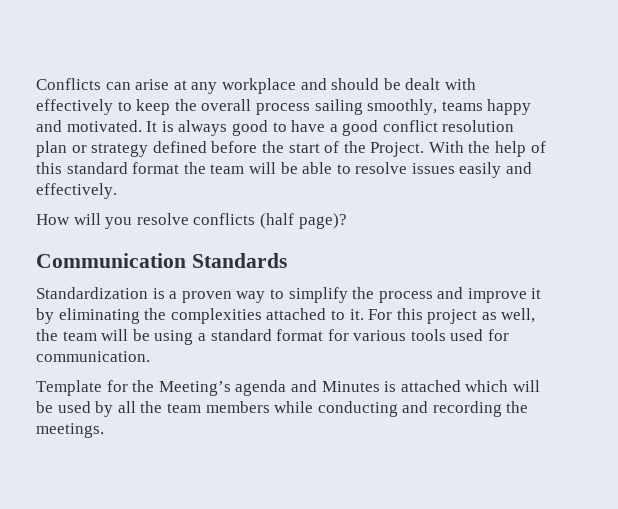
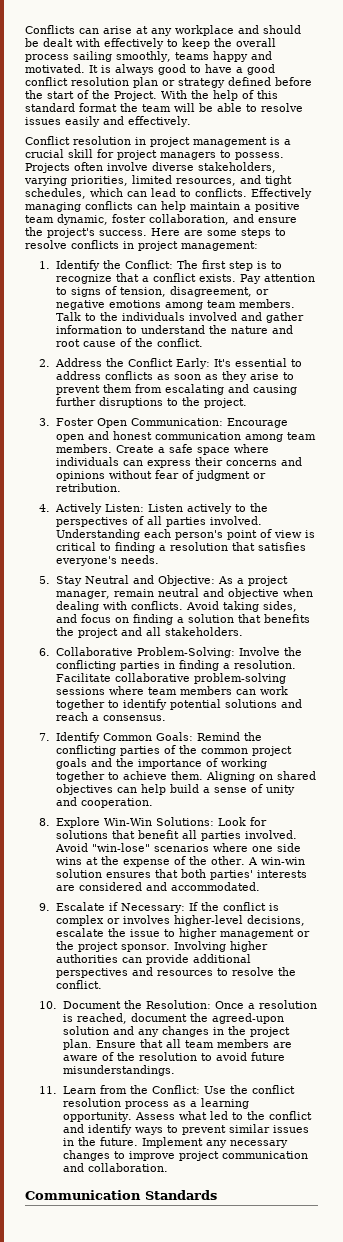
- How will you resolve conflicts (half page)?
+ Conflict resolution in project management is a crucial skill for project managers to possess. Projects often involve diverse stakeholders, varying priorities, limited resources, and tight schedules, which can lead to conflicts. Effectively managing conflicts can help maintain a positive team dynamic, foster collaboration, and ensure the project's success. Here are some steps to resolve conflicts in project management:
+ 1. Identify the Conflict: The first step is to recognize that a conflict exists. Pay attention to signs of tension, disagreement, or negative emotions among team members. Talk to the individuals involved and gather information to understand the nature and root cause of the conflict.
+ 2. Address the Conflict Early: It's essential to address conflicts as soon as they arise to prevent them from escalating and causing further disruptions to the project.
+ 3. Foster Open Communication: Encourage open and honest communication among team members. Create a safe space where individuals can express their concerns and opinions without fear of judgment or retribution.
+ 4. Actively Listen: Listen actively to the perspectives of all parties involved. Understanding each person's point of view is critical to finding a resolution that satisfies everyone's needs.
+ 5. Stay Neutral and Objective: As a project manager, remain neutral and objective when dealing with conflicts. Avoid taking sides, and focus on finding a solution that benefits the project and all stakeholders.
+ 6. Collaborative Problem-Solving: Involve the conflicting parties in finding a resolution. Facilitate collaborative problem-solving sessions where team members can work together to identify potential solutions and reach a consensus.
+ 7. Identify Common Goals: Remind the conflicting parties of the common project goals and the importance of working together to achieve them. Aligning on shared objectives can help build a sense of unity and cooperation.
+ 8. Explore Win-Win Solutions: Look for solutions that benefit all parties involved. Avoid "win-lose" scenarios where one side wins at the expense of the other. A win-win solution ensures that both parties' interests are considered and accommodated.
+ 9. Escalate if Necessary: If the conflict is complex or involves higher-level decisions, escalate the issue to higher management or the project sponsor. Involving higher authorities can provide additional perspectives and resources to resolve the conflict.
+ 10. Document the Resolution: Once a resolution is reached, document the agreed-upon solution and any changes in the project plan. Ensure that all team members are aware of the resolution to avoid future misunderstandings.
+ 11. Learn from the Conflict: Use the conflict resolution process as a learning opportunity. Assess what led to the conflict and identify ways to prevent similar issues in the future. Implement any necessary changes to improve project communication and collaboration.
  Communication Standards
- Standardization is a proven way to simplify the process and improve it by eliminating the complexities attached to it. For this project as well, the team will be using a standard format for various tools used for communication.
- Template for the Meeting’s agenda and Minutes is attached which will be used by all the team members while conducting and recording the meetings.

